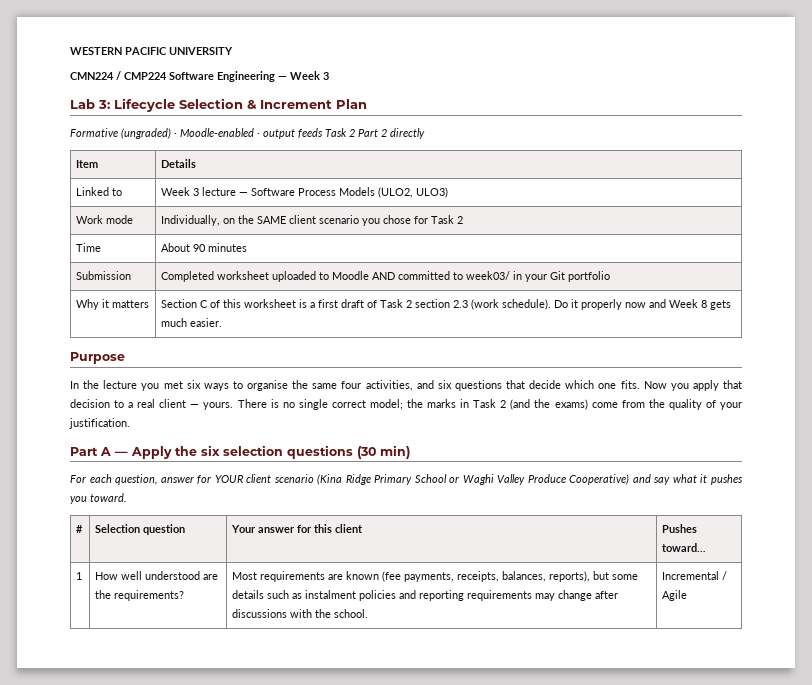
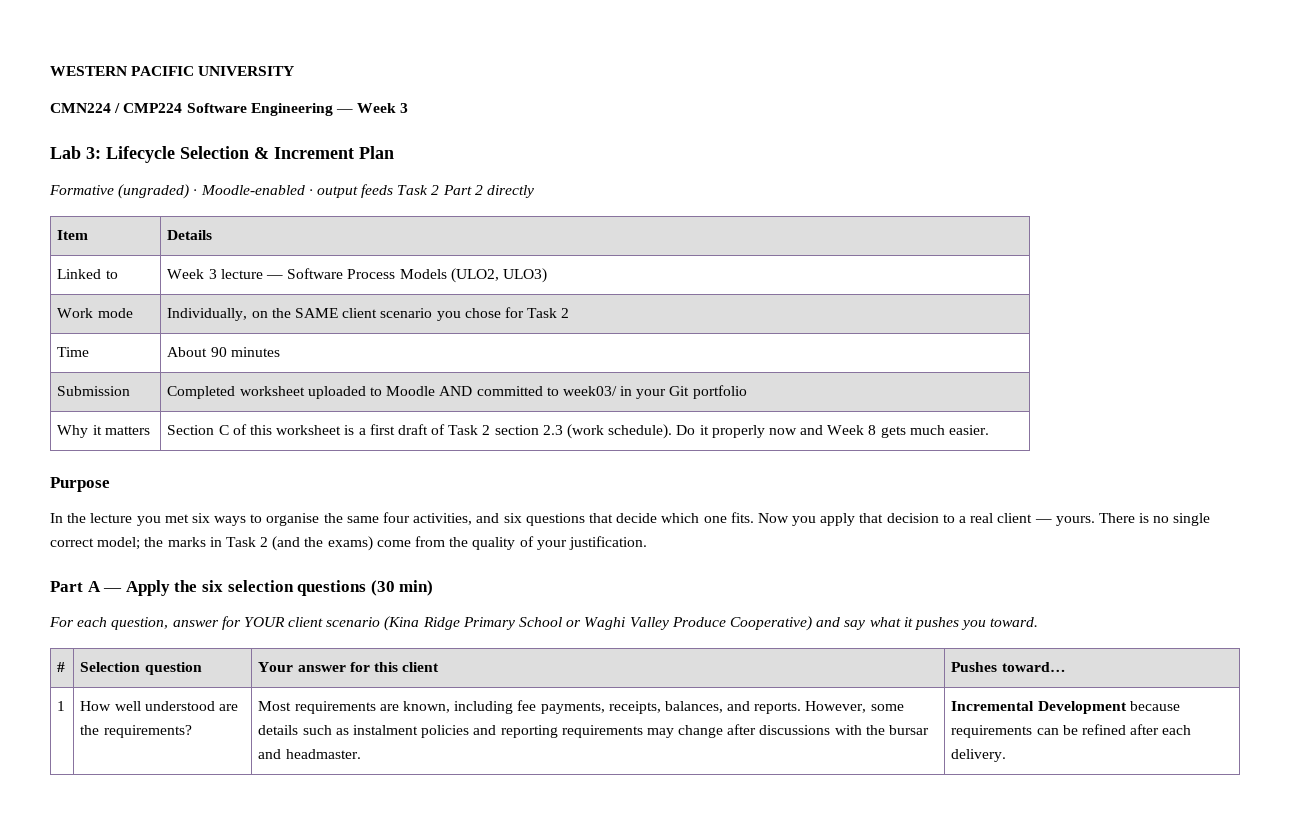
- Most requirements are known (fee payments, receipts, balances, reports), but some details such as instalment policies and reporting requirements may change after discussions with the school. | Incremental / Agile
+ Most requirements are known, including fee payments, receipts, balances, and reports. However, some details such as instalment policies and reporting requirements may change after discussions with the bursar and headmaster. | Incremental Development because requirements can be refined after each delivery.

